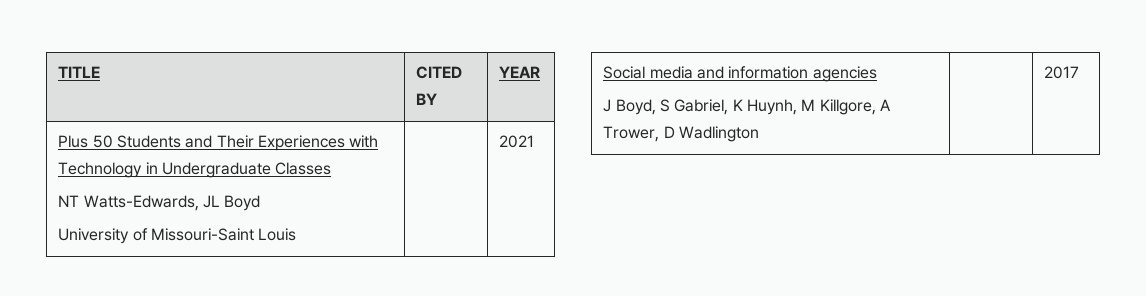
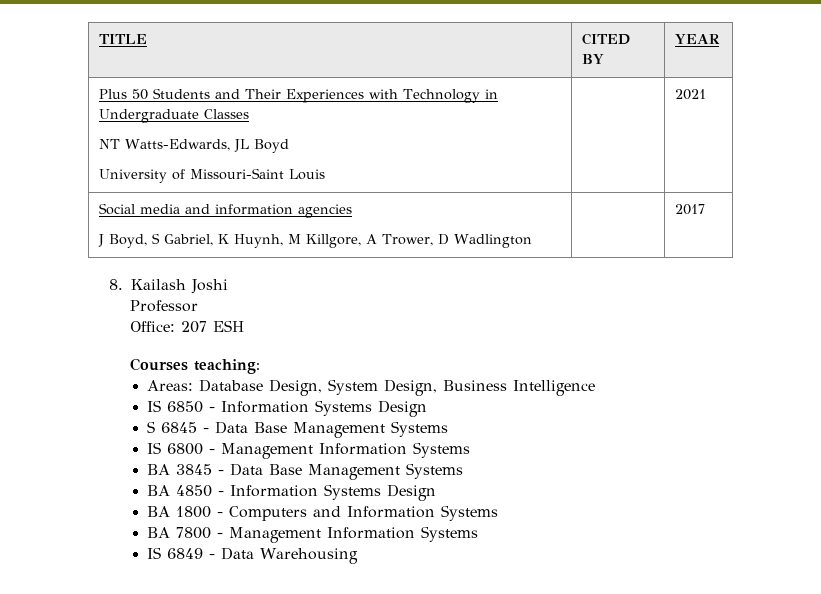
+ 8. Kailash Joshi
+ Professor
+ Office: 207 ESH
+ Courses teaching:
+ Areas: Database Design, System Design, Business Intelligence
+ IS 6850 - Information Systems Design
+ S 6845 - Data Base Management Systems
+ IS 6800 - Management Information Systems
+ BA 3845 - Data Base Management Systems
+ BA 4850 - Information Systems Design
+ BA 1800 - Computers and Information Systems
+ BA 7800 - Management Information Systems
+ IS 6849 - Data Warehousing

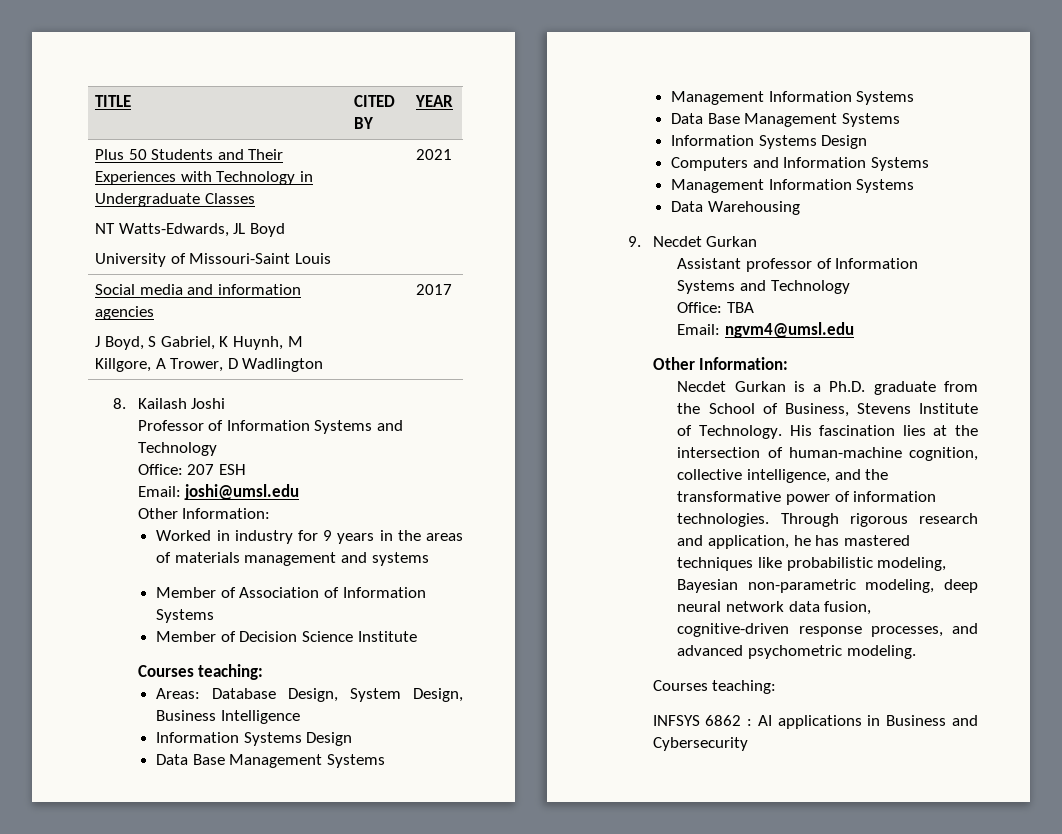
- Professor
+ Professor of Information Systems and Technology
  Office: 207 ESH
+ Email: joshi@umsl.edu
+ Other Information:
+ Worked in industry for 9 years in the areas of materials management and systems
+ Member of Association of Information Systems
+ Member of Decision Science Institute
  Areas: Database Design, System Design, Business Intelligence
- IS 6850 - Information Systems Design
- S 6845 - Data Base Management Systems
- IS 6800 - Management Information Systems
- BA 3845 - Data Base Management Systems
- BA 4850 - Information Systems Design
- BA 1800 - Computers and Information Systems
- BA 7800 - Management Information Systems
- IS 6849 - Data Warehousing
+ Information Systems Design
+ Data Base Management Systems
+ Management Information Systems
+ Data Base Management Systems
+ Information Systems Design
+ Computers and Information Systems
+ Management Information Systems
+ Data Warehousing
+ 9. Necdet Gurkan
+ Assistant professor of Information Systems and Technology
+ Office: TBA
+ Email: ngvm4@umsl.edu
+ Other Information:
+ Necdet Gurkan is a Ph.D. graduate from the School of Business, Stevens Institute of Technology. His fascination lies at the intersection of human-machine cognition, collective intelligence, and the transformative power of information technologies. Through rigorous research and application, he has mastered techniques like probabilistic modeling, Bayesian non-parametric modeling, deep neural network data fusion, cognitive-driven response processes, and advanced psychometric modeling.
+ Courses teaching:
+ INFSYS 6862 : AI applications in Business and Cybersecurity

